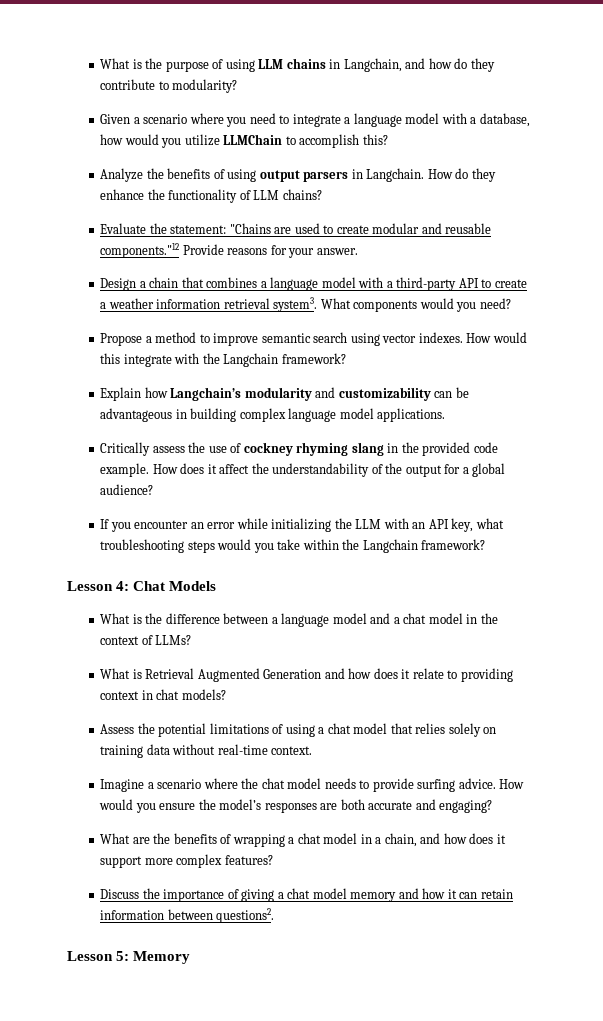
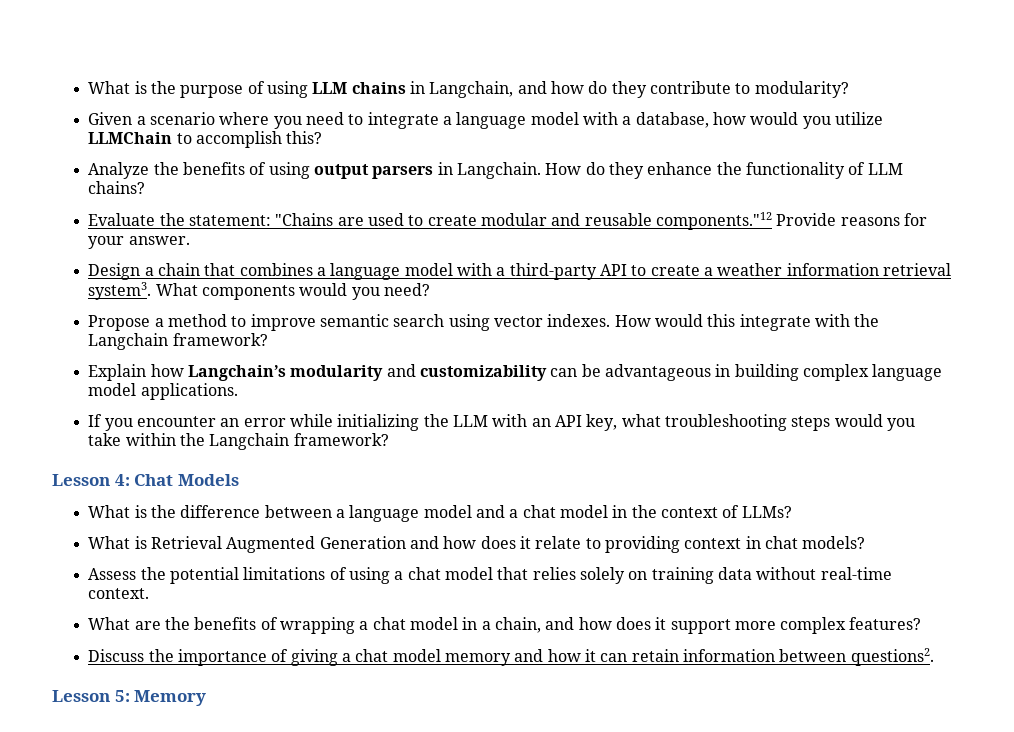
- Critically assess the use of cockney rhyming slang in the provided code example. How does it affect the understandability of the output for a global audience?
- Imagine a scenario where the chat model needs to provide surfing advice. How would you ensure the model’s responses are both accurate and engaging?

